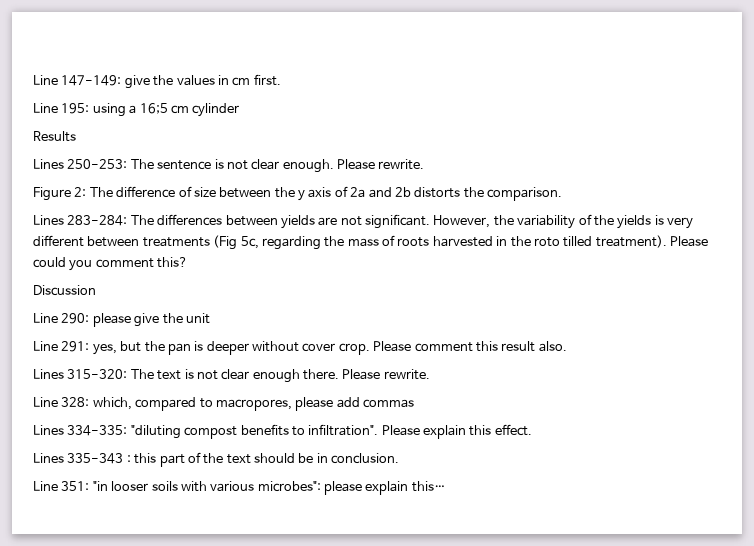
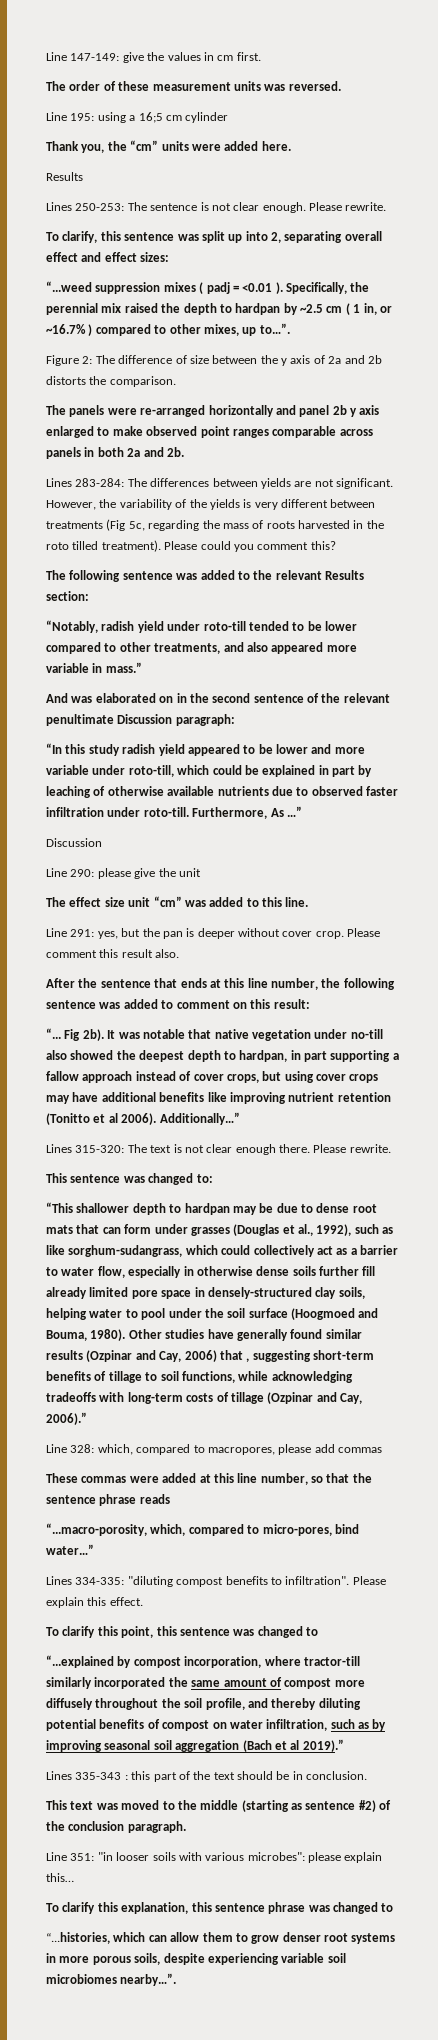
+ The order of these measurement units was reversed.
+ Thank you, the “cm” units were added here.
+ To clarify, this sentence was split up into 2, separating overall effect and effect sizes:
+ “...weed suppression mixes ( padj = <0.01 ). Specifically, the perennial mix raised the depth to hardpan by ~2.5 cm ( 1 in, or ~16.7% ) compared to other mixes, up to…”.
+ The panels were re-arranged horizontally and panel 2b y axis enlarged to make observed point ranges comparable across panels in both 2a and 2b.
+ The following sentence was added to the relevant Results section:
+ “Notably, radish yield under roto-till tended to be lower compared to other treatments, and also appeared more variable in mass.”
+ And was elaborated on in the second sentence of the relevant penultimate Discussion paragraph:
+ “In this study radish yield appeared to be lower and more variable under roto-till, which could be explained in part by leaching of otherwise available nutrients due to observed faster infiltration under roto-till. Furthermore, As …”
+ The effect size unit “cm” was added to this line.
+ After the sentence that ends at this line number, the following sentence was added to comment on this result:
+ “... Fig 2b). It was notable that native vegetation under no-till also showed the deepest depth to hardpan, in part supporting a fallow approach instead of cover crops, but using cover crops may have additional benefits like improving nutrient retention (Tonitto et al 2006). Additionally…”
+ This sentence was changed to:
+ “This shallower depth to hardpan may be due to dense root mats that can form under grasses (Douglas et al., 1992), such as like sorghum-sudangrass, which could collectively act as a barrier to water flow, especially in otherwise dense soils further fill already limited pore space in densely-structured clay soils, helping water to pool under the soil surface (Hoogmoed and Bouma, 1980). Other studies have generally found similar results (Ozpinar and Cay, 2006) that , suggesting short-term benefits of tillage to soil functions, while acknowledging tradeoffs with long-term costs of tillage (Ozpinar and Cay, 2006).”
+ These commas were added at this line number, so that the sentence phrase reads
+ “...macro-porosity, which, compared to micro-pores, bind water…”
+ To clarify this point, this sentence was changed to
+ “...explained by compost incorporation, where tractor-till similarly incorporated the same amount of compost more diffusely throughout the soil profile, and thereby diluting potential benefits of compost on water infiltration, such as by improving seasonal soil aggregation (Bach et al 2019).”
+ This text was moved to the middle (starting as sentence #2) of the conclusion paragraph.
+ To clarify this explanation, this sentence phrase was changed to
+ “...histories, which can allow them to grow denser root systems in more porous soils, despite experiencing variable soil microbiomes nearby…”.

